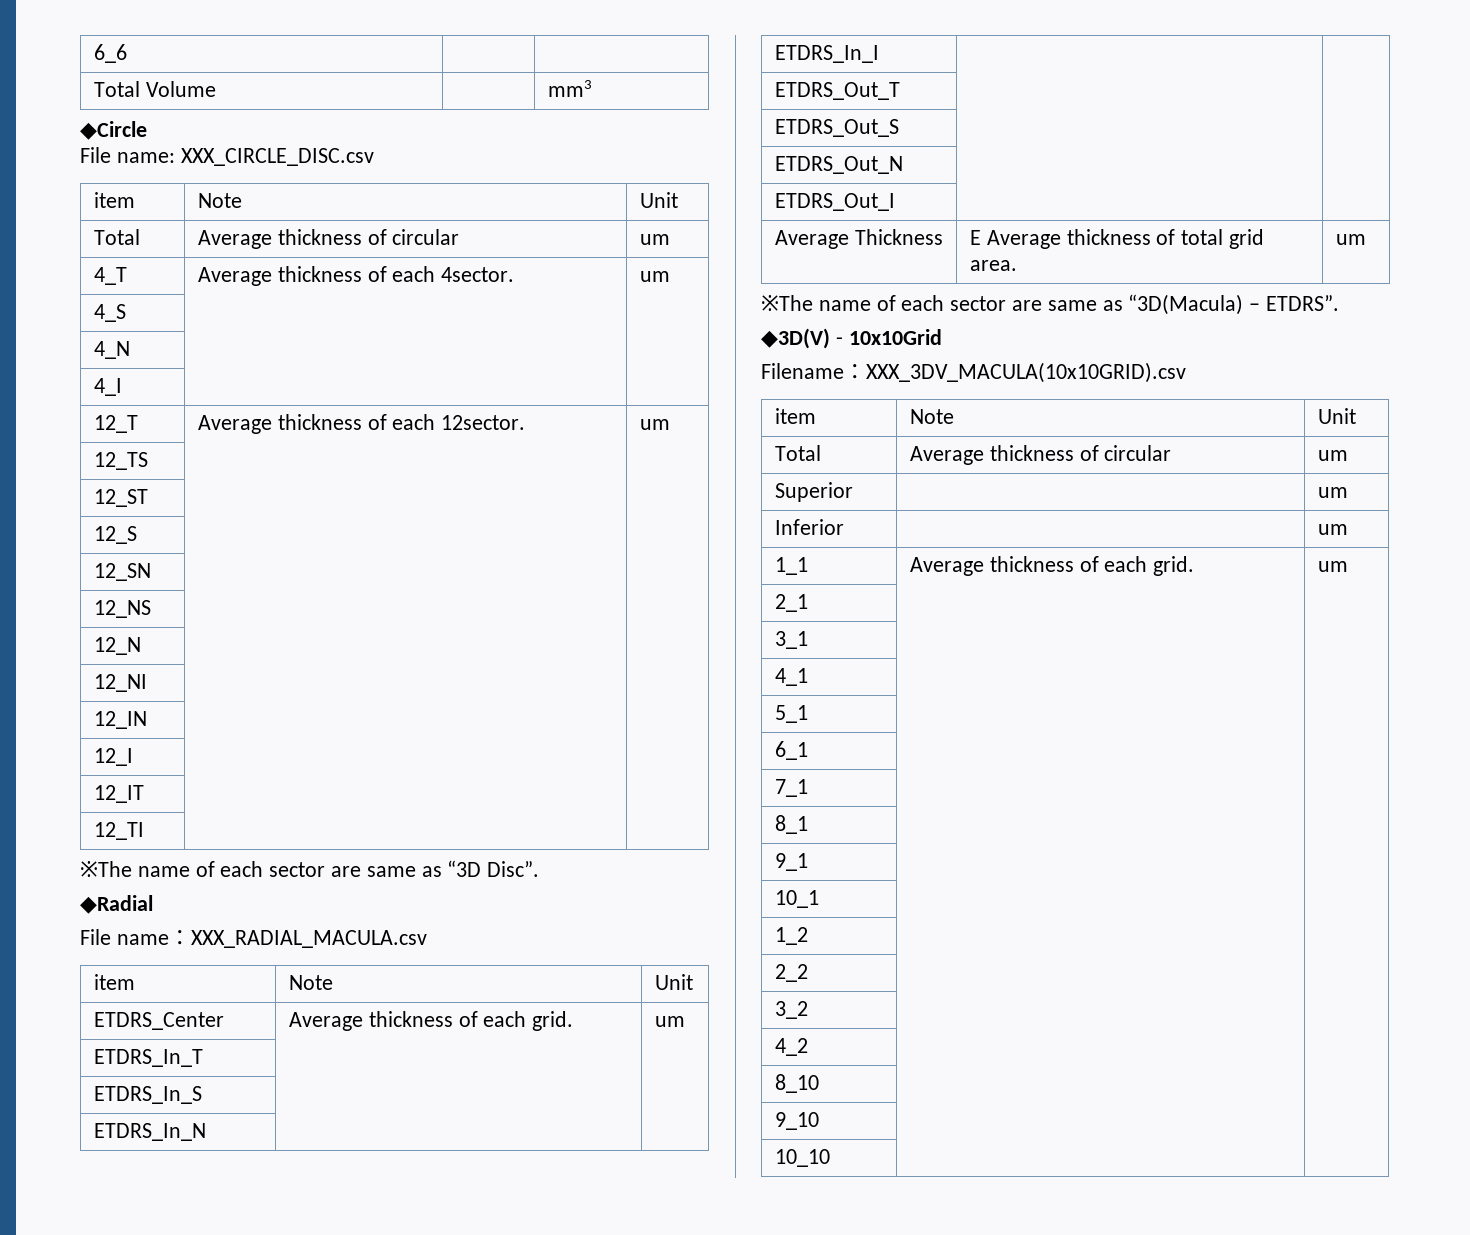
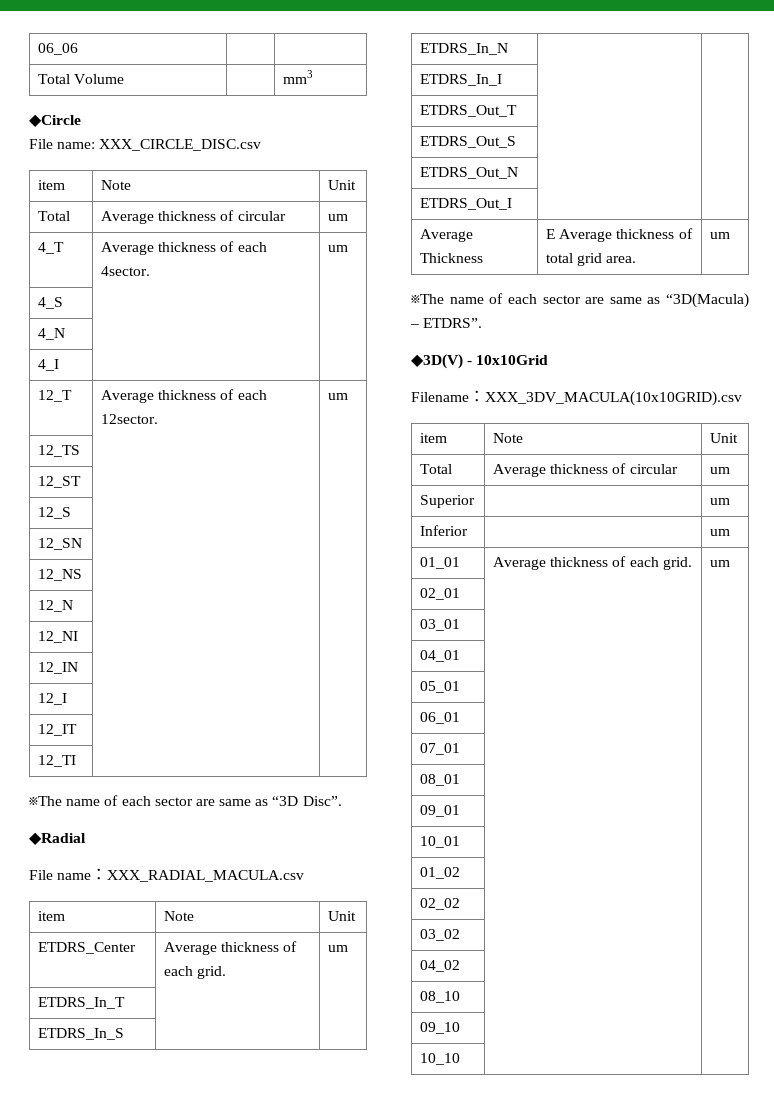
- 6_6 | |
+ 06_06 | |
- 1_1 | Average thickness of each grid. | um
- 2_1 | |
- 3_1 | |
- 4_1 | |
- 5_1 | |
- 6_1 | |
- 7_1 | |
- 8_1 | |
- 9_1 | |
- 10_1 | |
- 1_2 | |
- 2_2 | |
- 3_2 | |
- 4_2 | |
- 8_10 | |
- 9_10 | |
+ 01_01 | Average thickness of each grid. | um
+ 02_01 | |
+ 03_01 | |
+ 04_01 | |
+ 05_01 | |
+ 06_01 | |
+ 07_01 | |
+ 08_01 | |
+ 09_01 | |
+ 10_01 | |
+ 01_02 | |
+ 02_02 | |
+ 03_02 | |
+ 04_02 | |
+ 08_10 | |
+ 09_10 | |

